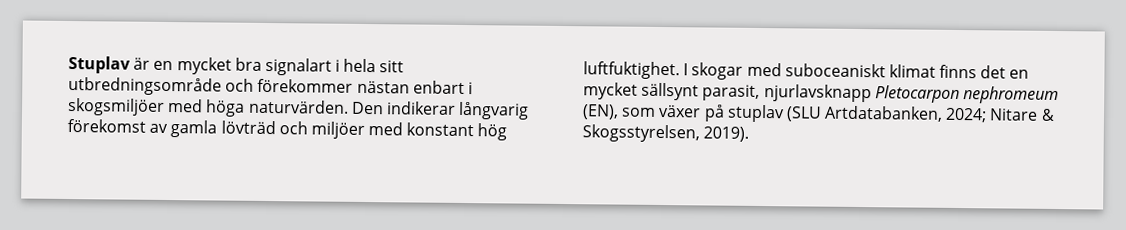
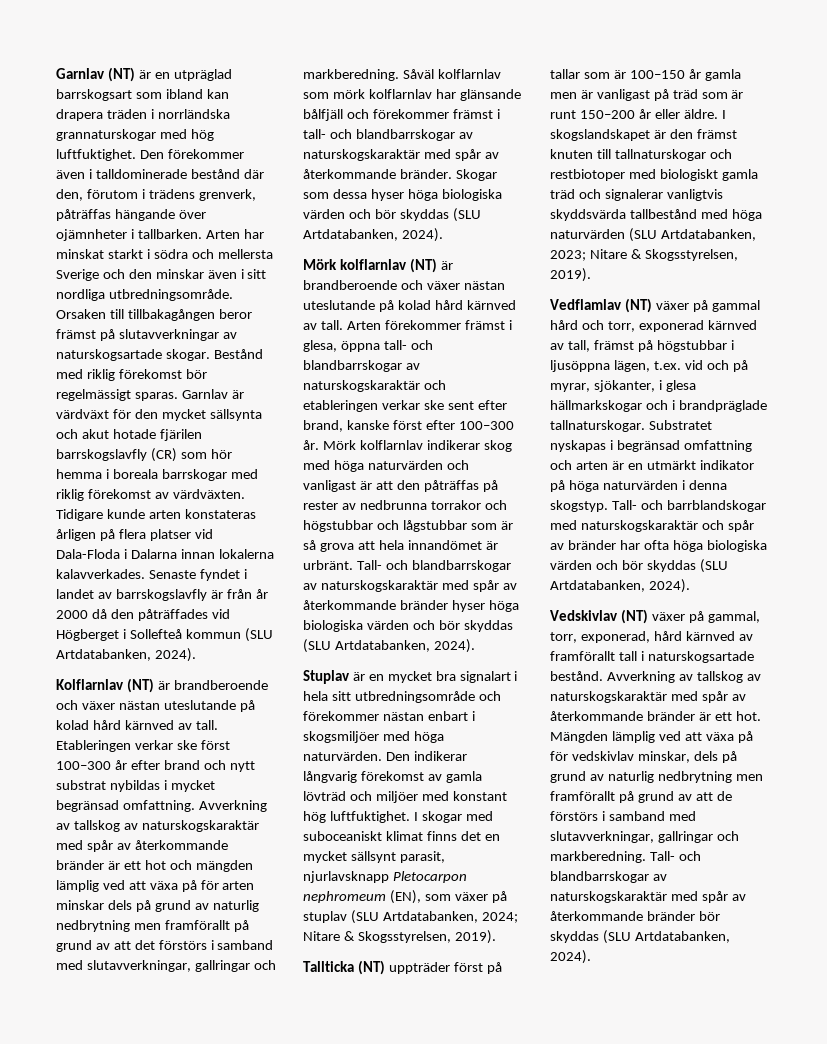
+ Garnlav (NT) är en utpräglad barrskogsart som ibland kan drapera träden i norrländska grannaturskogar med hög luftfuktighet. Den förekommer även i talldominerade bestånd där den, förutom i trädens grenverk, påträffas hängande över ojämnheter i tallbarken. Arten har minskat starkt i södra och mellersta Sverige och den minskar även i sitt nordliga utbredningsområde. Orsaken till tillbakagången beror främst på slutavverkningar av naturskogsartade skogar. Bestånd med riklig förekomst bör regelmässigt sparas. Garnlav är värdväxt för den mycket sällsynta och akut hotade fjärilen barrskogslavfly (CR) som hör hemma i boreala barrskogar med riklig förekomst av värdväxten. Tidigare kunde arten konstateras årligen på flera platser vid Dala-Floda i Dalarna innan lokalerna kalavverkades. Senaste fyndet i landet av barrskogslavfly är från år 2000 då den påträffades vid Högberget i Sollefteå kommun (SLU Artdatabanken, 2024).
+ Kolflarnlav (NT) är brandberoende och växer nästan uteslutande på kolad hård kärnved av tall. Etableringen verkar ske först 100–300 år efter brand och nytt substrat nybildas i mycket begränsad omfattning. Avverkning av tallskog av naturskogskaraktär med spår av återkommande bränder är ett hot och mängden lämplig ved att växa på för arten minskar dels på grund av naturlig nedbrytning men framförallt på grund av att det förstörs i samband med slutavverkningar, gallringar och markberedning. Såväl kolflarnlav som mörk kolflarnlav har glänsande bålfjäll och förekommer främst i tall- och blandbarrskogar av naturskogskaraktär med spår av återkommande bränder. Skogar som dessa hyser höga biologiska värden och bör skyddas (SLU Artdatabanken, 2024).
+ Mörk kolflarnlav (NT) är brandberoende och växer nästan uteslutande på kolad hård kärnved av tall. Arten förekommer främst i glesa, öppna tall- och blandbarrskogar av naturskogskaraktär och etableringen verkar ske sent efter brand, kanske först efter 100–300 år. Mörk kolflarnlav indikerar skog med höga naturvärden och vanligast är att den påträffas på rester av nedbrunna torrakor och högstubbar och lågstubbar som är så grova att hela innandömet är urbränt. Tall- och blandbarrskogar av naturskogskaraktär med spår av återkommande bränder hyser höga biologiska värden och bör skyddas (SLU Artdatabanken, 2024).
+ Tallticka (NT) uppträder först på tallar som är 100–150 år gamla men är vanligast på träd som är runt 150–200 år eller äldre. I skogslandskapet är den främst knuten till tallnaturskogar och restbiotoper med biologiskt gamla träd och signalerar vanligtvis skyddsvärda tallbestånd med höga naturvärden (SLU Artdatabanken, 2023; Nitare & Skogsstyrelsen, 2019).
+ Vedflamlav (NT) växer på gammal hård och torr, exponerad kärnved av tall, främst på högstubbar i ljusöppna lägen, t.ex. vid och på myrar, sjökanter, i glesa hällmarkskogar och i brandpräglade tallnaturskogar. Substratet nyskapas i begränsad omfattning och arten är en utmärkt indikator på höga naturvärden i denna skogstyp. Tall- och barrblandskogar med naturskogskaraktär och spår av bränder har ofta höga biologiska värden och bör skyddas (SLU Artdatabanken, 2024).
+ Vedskivlav (NT) växer på gammal, torr, exponerad, hård kärnved av framförallt tall i naturskogsartade bestånd. Avverkning av tallskog av naturskogskaraktär med spår av återkommande bränder är ett hot. Mängden lämplig ved att växa på för vedskivlav minskar, dels på grund av naturlig nedbrytning men framförallt på grund av att de förstörs i samband med slutavverkningar, gallringar och markberedning. Tall- och blandbarrskogar av naturskogskaraktär med spår av återkommande bränder bör skyddas (SLU Artdatabanken, 2024).

